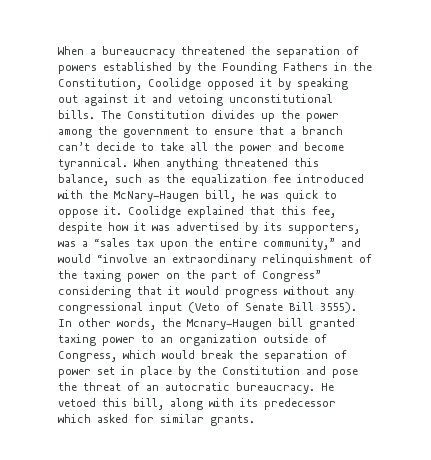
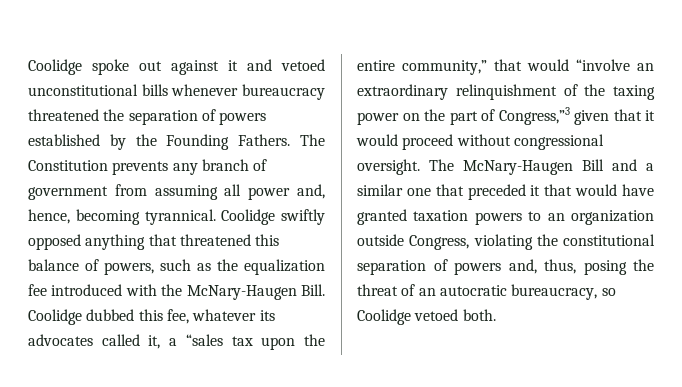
- When a bureaucracy threatened the separation of powers established by the Founding Fathers in the Constitution, Coolidge opposed it by speaking out against it and vetoing unconstitutional bills. The Constitution divides up the power among the government to ensure that a branch can’t decide to take all the power and become tyrannical. When anything threatened this balance, such as the equalization fee introduced with the McNary-Haugen bill, he was quick to oppose it. Coolidge explained that this fee, despite how it was advertised by its supporters, was a “sales tax upon the entire community,” and would “involve an extraordinary relinquishment of the taxing power on the part of Congress” considering that it would progress without any congressional input (Veto of Senate Bill 3555). In other words, the Mcnary-Haugen bill granted taxing power to an organization outside of Congress, which would break the separation of power set in place by the Constitution and pose the threat of an autocratic bureaucracy. He vetoed this bill, along with its predecessor which asked for similar grants.
+ Coolidge spoke out against it and vetoed unconstitutional bills whenever bureaucracy threatened the separation of powers established by the Founding Fathers. The Constitution prevents any branch of government from assuming all power and, hence, becoming tyrannical. Coolidge swiftly opposed anything that threatened this balance of powers, such as the equalization fee introduced with the McNary-Haugen Bill. Coolidge dubbed this fee, whatever its advocates called it, a “sales tax upon the entire community,” that would “involve an extraordinary relinquishment of the taxing power on the part of Congress,”3 given that it would proceed without congressional oversight. The McNary-Haugen Bill and a similar one that preceded it that would have granted taxation powers to an organization outside Congress, violating the constitutional separation of powers and, thus, posing the threat of an autocratic bureaucracy, so Coolidge vetoed both.

